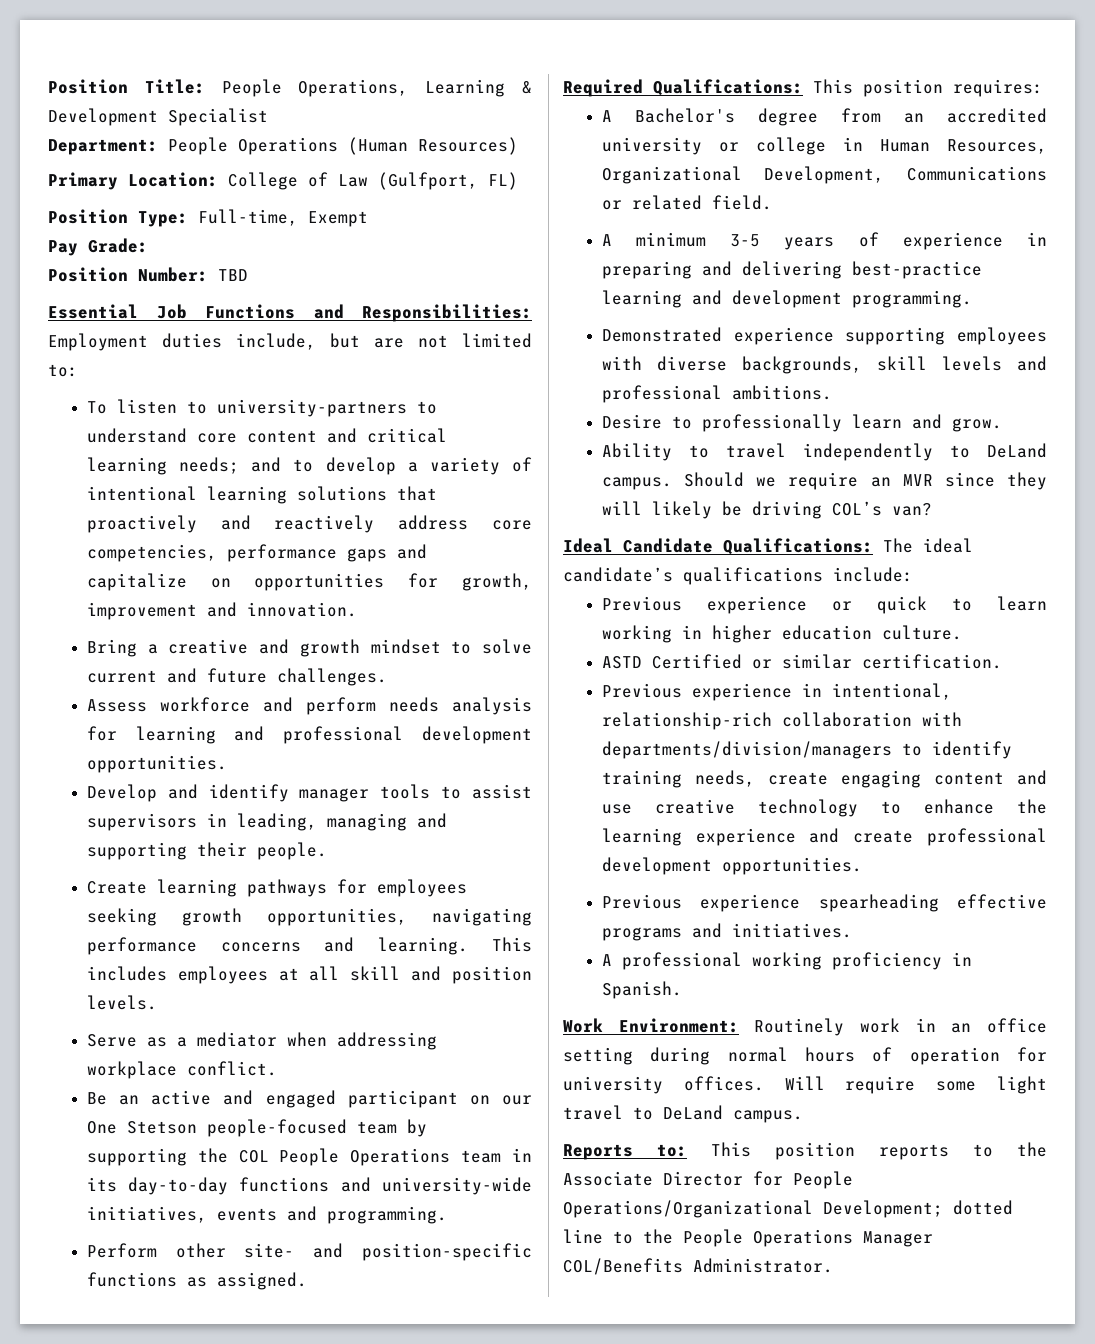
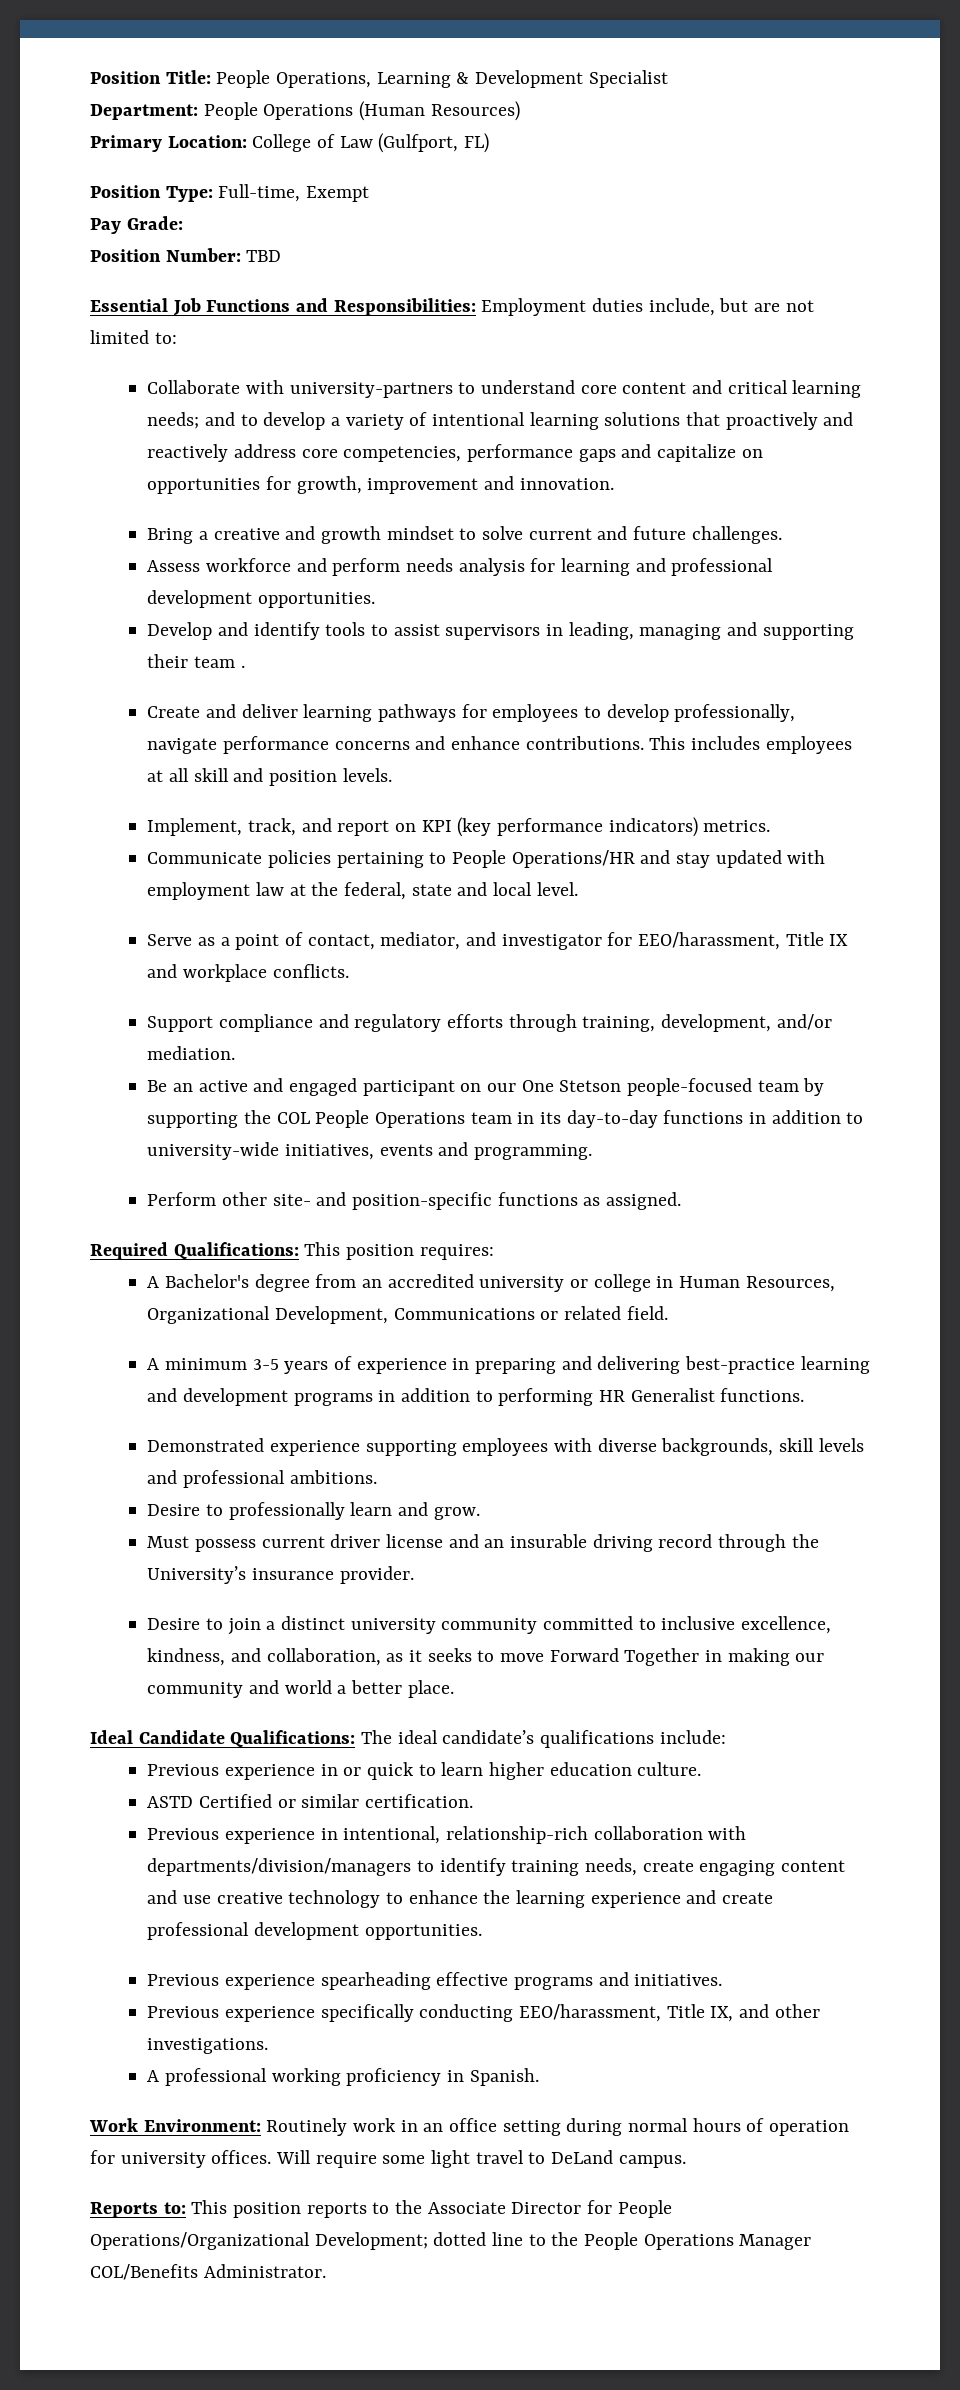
- To listen to university-partners to understand core content and critical learning needs; and to develop a variety of intentional learning solutions that proactively and reactively address core competencies, performance gaps and capitalize on opportunities for growth, improvement and innovation.
+ Collaborate with university-partners to understand core content and critical learning needs; and to develop a variety of intentional learning solutions that proactively and reactively address core competencies, performance gaps and capitalize on opportunities for growth, improvement and innovation.
- Develop and identify manager tools to assist supervisors in leading, managing and supporting their people.
+ Develop and identify tools to assist supervisors in leading, managing and supporting their team .
- Create learning pathways for employees seeking growth opportunities, navigating performance concerns and learning.
+ Create and deliver learning pathways for employees to develop professionally, navigate performance concerns and enhance contributions.
- Serve as a mediator when addressing workplace conflict.
+ Implement, track, and report on KPI (key performance indicators) metrics.
+ Communicate policies pertaining to People Operations/HR and stay updated with employment law at the federal, state and local level.
+ Serve as a point of contact, mediator, and investigator for EEO/harassment, Title IX and workplace conflicts.
+ Support compliance and regulatory efforts through training, development, and/or mediation.
- Be an active and engaged participant on our One Stetson people-focused team by supporting the COL People Operations team in its day-to-day functions and university-wide initiatives, events and programming.
+ Be an active and engaged participant on our One Stetson people-focused team by supporting the COL People Operations team in its day-to-day functions in addition to university-wide initiatives, events and programming.
- A minimum 3-5 years of experience in preparing and delivering best-practice learning and development programming.
+ A minimum 3-5 years of experience in preparing and delivering best-practice learning and development programs in addition to performing HR Generalist functions.
- Ability to travel independently to DeLand campus. Should we require an MVR since they will likely be driving COL’s van?
+ Must possess current driver license and an insurable driving record through the University’s insurance provider.
+ Desire to join a distinct university community committed to inclusive excellence, kindness, and collaboration, as it seeks to move Forward Together in making our community and world a better place.
- Previous experience or quick to learn working in higher education culture.
+ Previous experience in or quick to learn higher education culture.
+ Previous experience specifically conducting EEO/harassment, Title IX, and other investigations.

